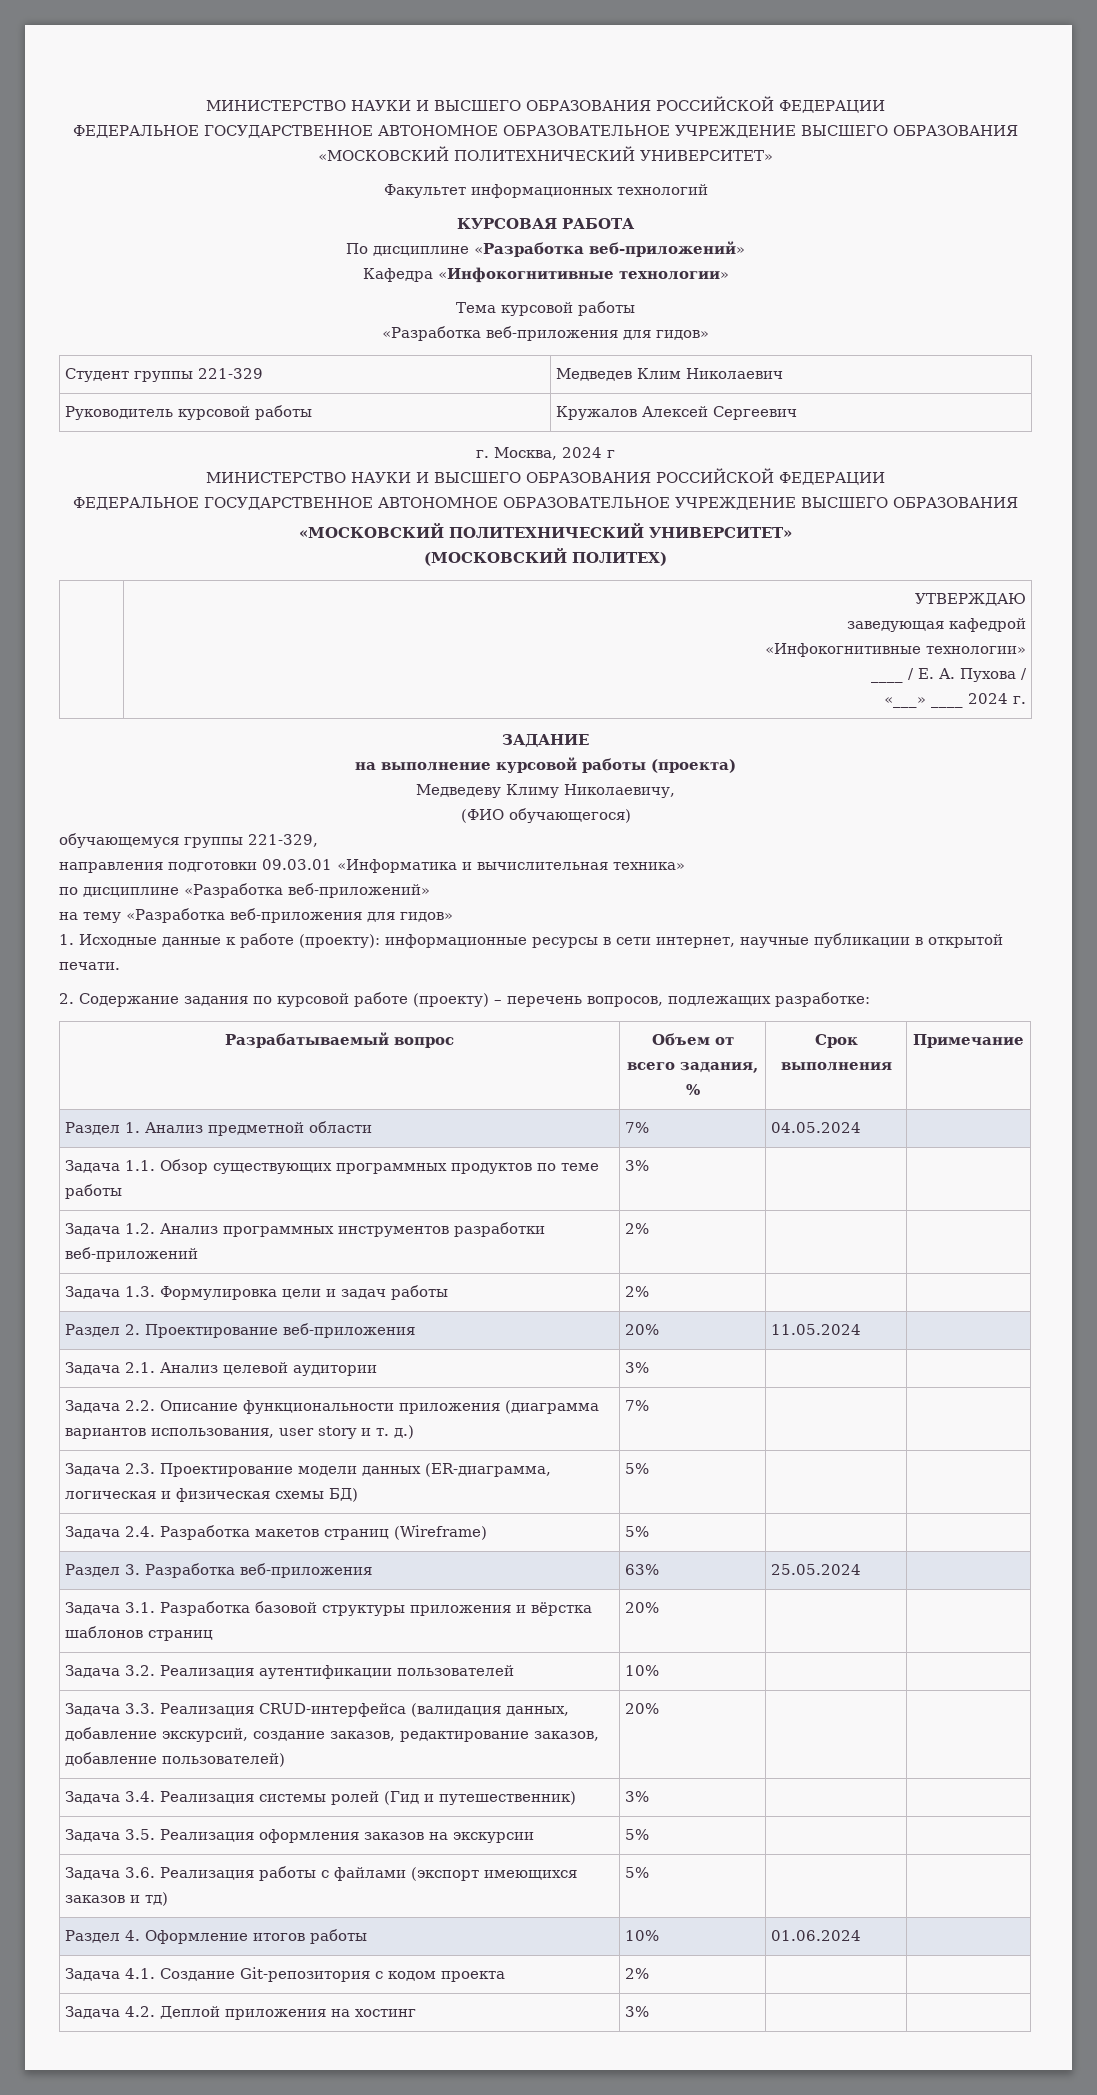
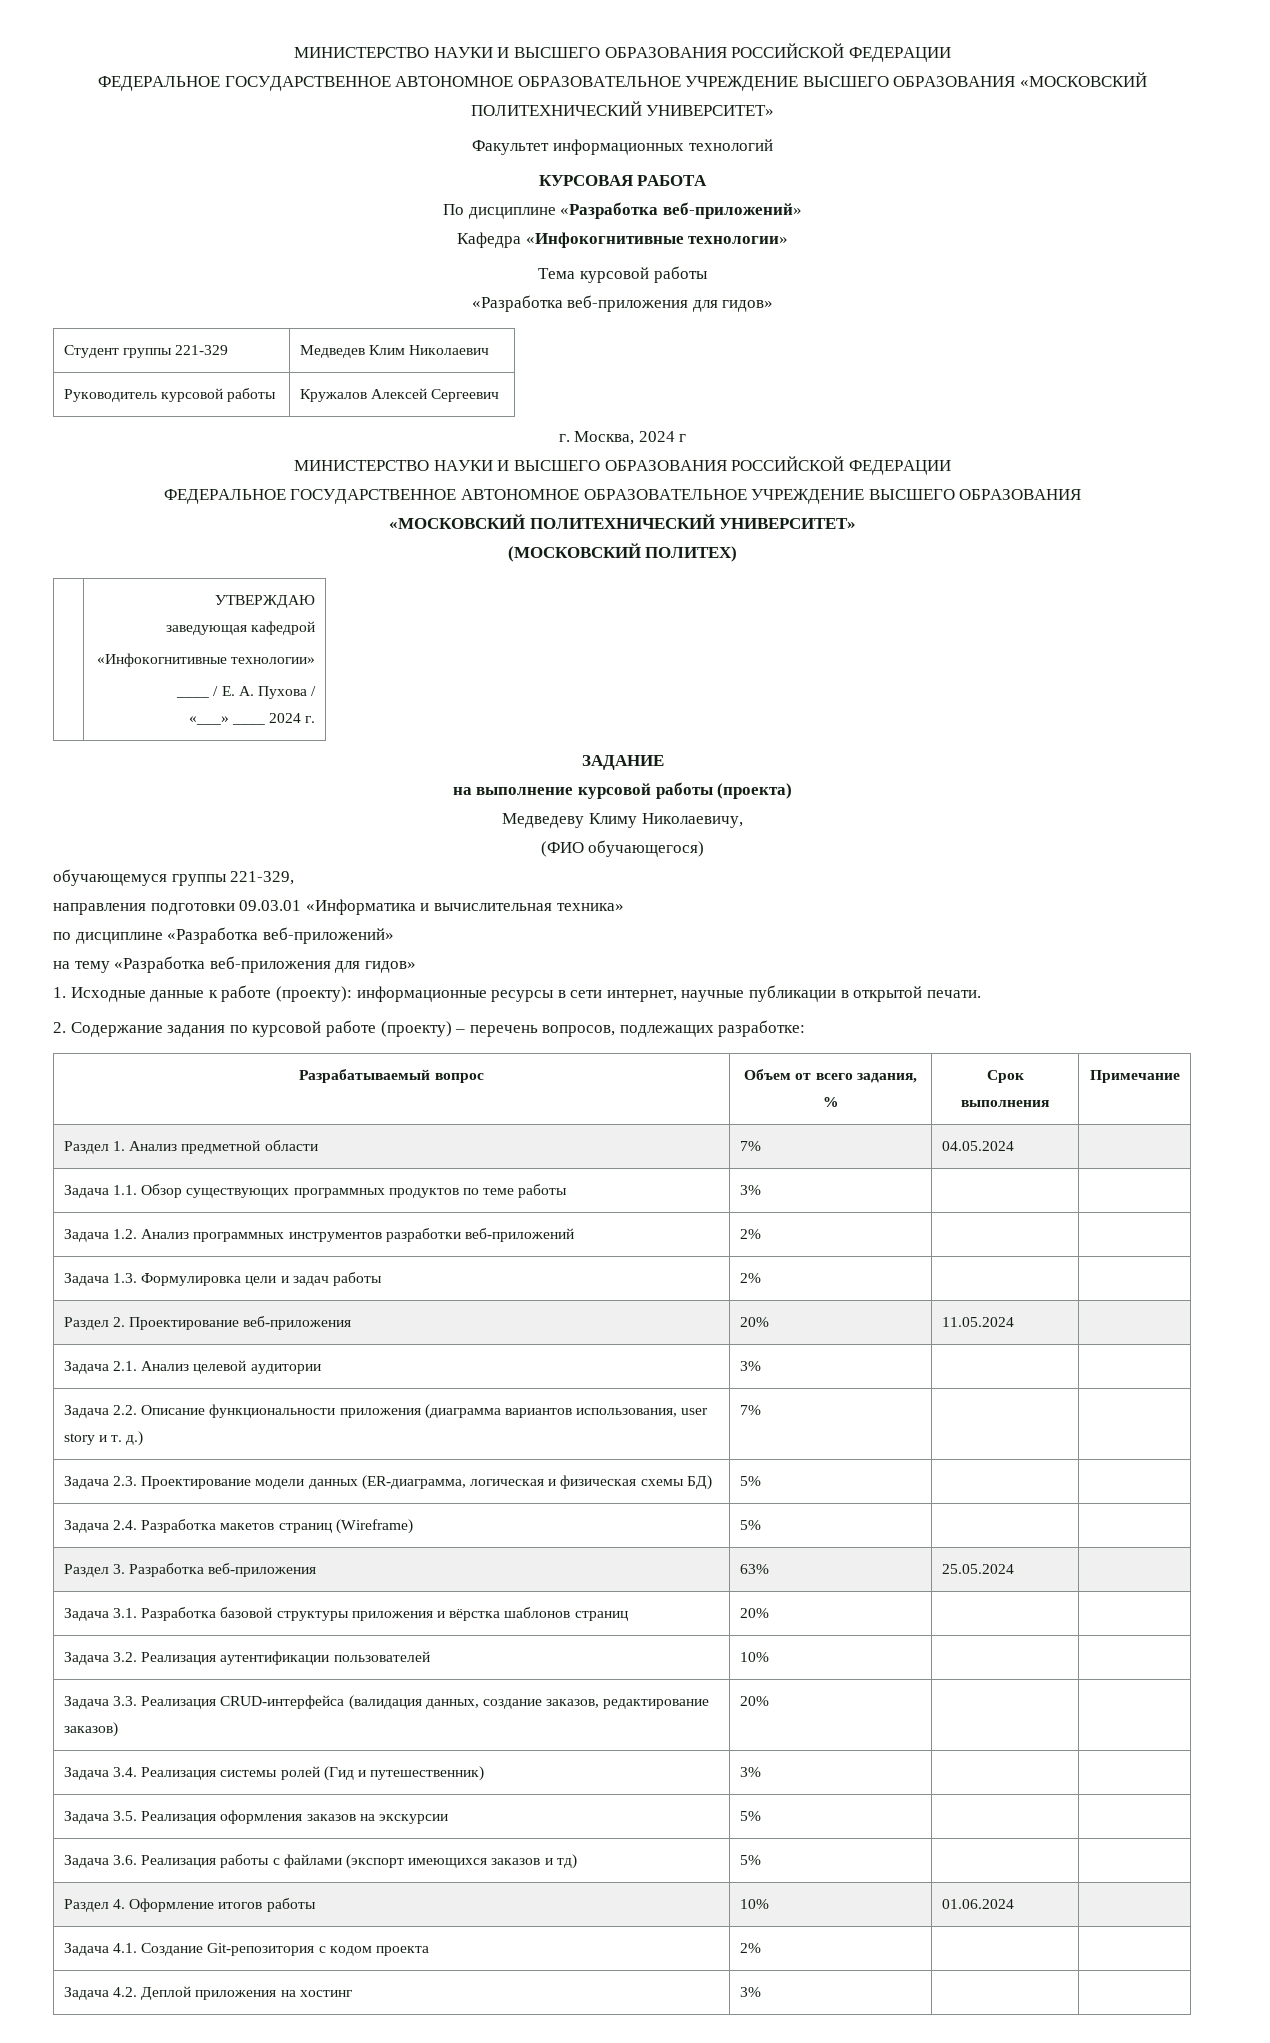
- Задача 3.3. Реализация CRUD-интерфейса (валидация данных, добавление экскурсий, создание заказов, редактирование заказов, добавление пользователей) | 20% | |
+ Задача 3.3. Реализация CRUD-интерфейса (валидация данных, создание заказов, редактирование заказов) | 20% | |

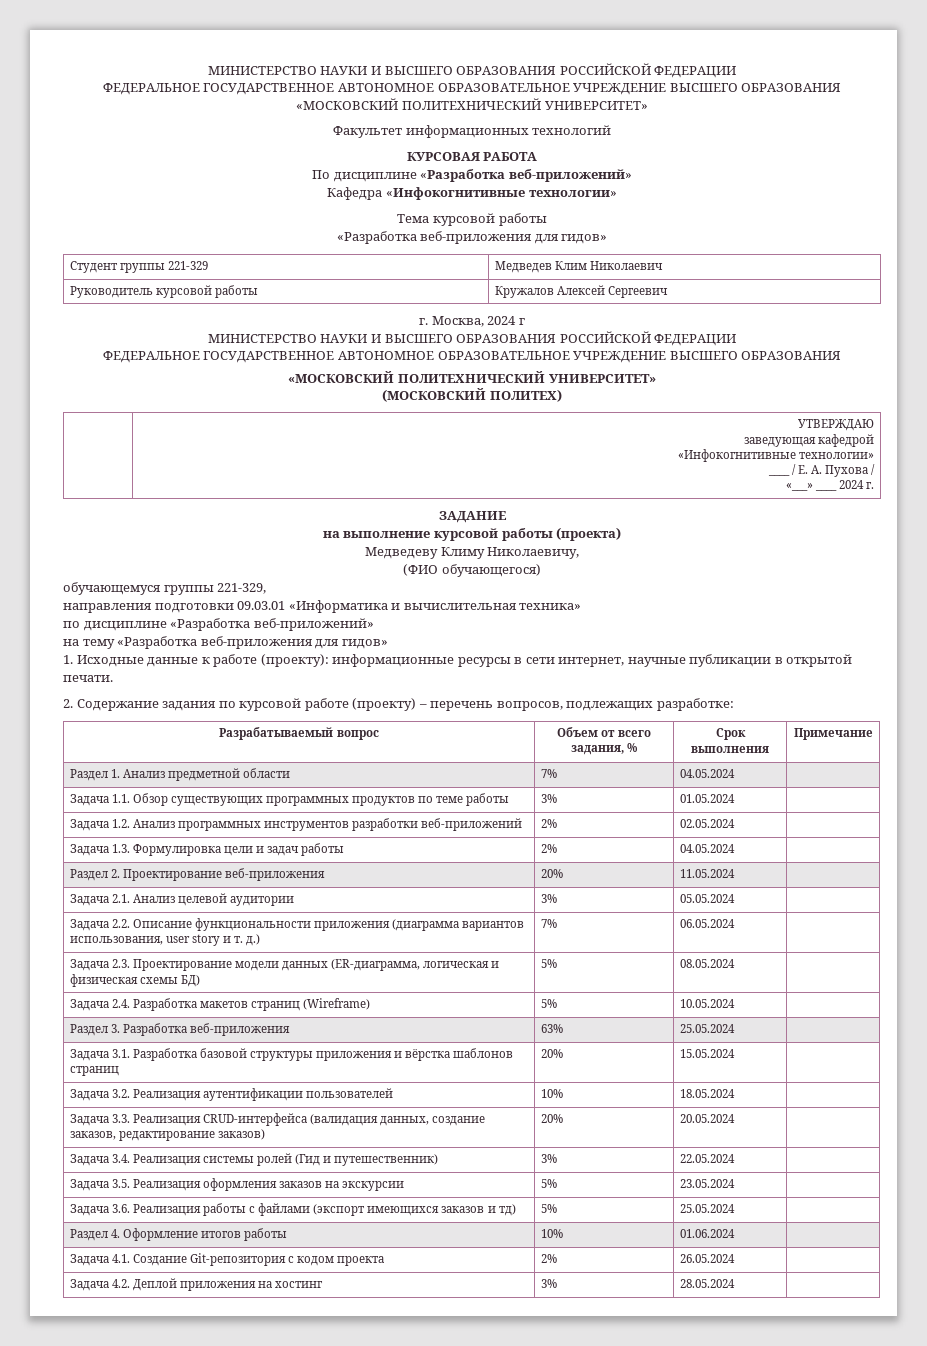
- Задача 1.1. Обзор существующих программных продуктов по теме работы | 3% | |
+ Задача 1.1. Обзор существующих программных продуктов по теме работы | 3% | 01.05.2024 |
- Задача 1.2. Анализ программных инструментов разработки веб-приложений | 2% | |
+ Задача 1.2. Анализ программных инструментов разработки веб-приложений | 2% | 02.05.2024 |
- Задача 1.3. Формулировка цели и задач работы | 2% | |
+ Задача 1.3. Формулировка цели и задач работы | 2% | 04.05.2024 |
- Задача 2.1. Анализ целевой аудитории | 3% | |
+ Задача 2.1. Анализ целевой аудитории | 3% | 05.05.2024 |
- Задача 2.2. Описание функциональности приложения (диаграмма вариантов использования, user story и т. д.) | 7% | |
+ Задача 2.2. Описание функциональности приложения (диаграмма вариантов использования, user story и т. д.) | 7% | 06.05.2024 |
- Задача 2.3. Проектирование модели данных (ER-диаграмма, логическая и физическая схемы БД) | 5% | |
+ Задача 2.3. Проектирование модели данных (ER-диаграмма, логическая и физическая схемы БД) | 5% | 08.05.2024 |
- Задача 2.4. Разработка макетов страниц (Wireframe) | 5% | |
+ Задача 2.4. Разработка макетов страниц (Wireframe) | 5% | 10.05.2024 |
- Задача 3.1. Разработка базовой структуры приложения и вёрстка шаблонов страниц | 20% | |
+ Задача 3.1. Разработка базовой структуры приложения и вёрстка шаблонов страниц | 20% | 15.05.2024 |
- Задача 3.2. Реализация аутентификации пользователей | 10% | |
+ Задача 3.2. Реализация аутентификации пользователей | 10% | 18.05.2024 |
- Задача 3.3. Реализация CRUD-интерфейса (валидация данных, создание заказов, редактирование заказов) | 20% | |
+ Задача 3.3. Реализация CRUD-интерфейса (валидация данных, создание заказов, редактирование заказов) | 20% | 20.05.2024 |
- Задача 3.4. Реализация системы ролей (Гид и путешественник) | 3% | |
+ Задача 3.4. Реализация системы ролей (Гид и путешественник) | 3% | 22.05.2024 |
- Задача 3.5. Реализация оформления заказов на экскурсии | 5% | |
+ Задача 3.5. Реализация оформления заказов на экскурсии | 5% | 23.05.2024 |
- Задача 3.6. Реализация работы с файлами (экспорт имеющихся заказов и тд) | 5% | |
+ Задача 3.6. Реализация работы с файлами (экспорт имеющихся заказов и тд) | 5% | 25.05.2024 |
- Задача 4.1. Создание Git-репозитория с кодом проекта | 2% | |
+ Задача 4.1. Создание Git-репозитория с кодом проекта | 2% | 26.05.2024 |
- Задача 4.2. Деплой приложения на хостинг | 3% | |
+ Задача 4.2. Деплой приложения на хостинг | 3% | 28.05.2024 |

